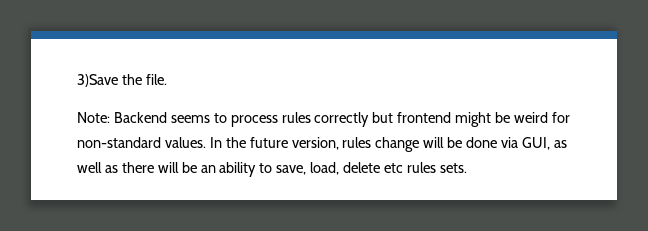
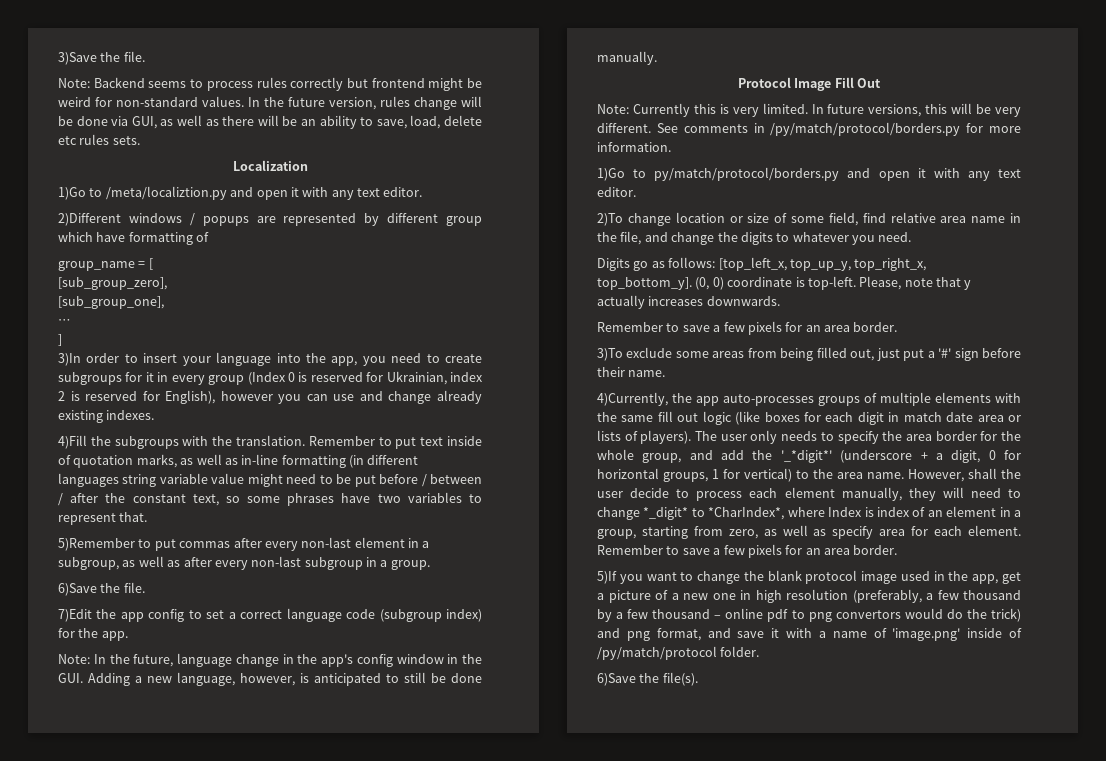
+ Localization
+ 1)Go to /meta/localiztion.py and open it with any text editor.
+ 2)Different windows / popups are represented by different group which have formatting of
+ group_name = [
+ [sub_group_zero],
+ [sub_group_one],
+ …
+ ]
+ 3)In order to insert your language into the app, you need to create subgroups for it in every group (Index 0 is reserved for Ukrainian, index 2 is reserved for English), however you can use and change already existing indexes.
+ 4)Fill the subgroups with the translation. Remember to put text inside of quotation marks, as well as in-line formatting (in different languages string variable value might need to be put before / between / after the constant text, so some phrases have two variables to represent that.
+ 5)Remember to put commas after every non-last element in a subgroup, as well as after every non-last subgroup in a group.
+ 6)Save the file.
+ 7)Edit the app config to set a correct language code (subgroup index) for the app.
+ Note: In the future, language change in the app's config window in the GUI. Adding a new language, however, is anticipated to still be done manually.
+ Protocol Image Fill Out
+ Note: Currently this is very limited. In future versions, this will be very different. See comments in /py/match/protocol/borders.py for more information.
+ 1)Go to py/match/protocol/borders.py and open it with any text editor.
+ 2)To change location or size of some field, find relative area name in the file, and change the digits to whatever you need.
+ Digits go as follows: [top_left_x, top_up_y, top_right_x, top_bottom_y]. (0, 0) coordinate is top-left. Please, note that y actually increases downwards.
+ Remember to save a few pixels for an area border.
+ 3)To exclude some areas from being filled out, just put a '#' sign before their name.
+ 4)Currently, the app auto-processes groups of multiple elements with the same fill out logic (like boxes for each digit in match date area or lists of players). The user only needs to specify the area border for the whole group, and add the '_*digit*' (underscore + a digit, 0 for horizontal groups, 1 for vertical) to the area name. However, shall the user decide to process each element manually, they will need to change *_digit* to *CharIndex*, where Index is index of an element in a group, starting from zero, as well as specify area for each element. Remember to save a few pixels for an area border.
+ 5)If you want to change the blank protocol image used in the app, get a picture of a new one in high resolution (preferably, a few thousand by a few thousand – online pdf to png convertors would do the trick) and png format, and save it with a name of 'image.png' inside of /py/match/protocol folder.
+ 6)Save the file(s).

